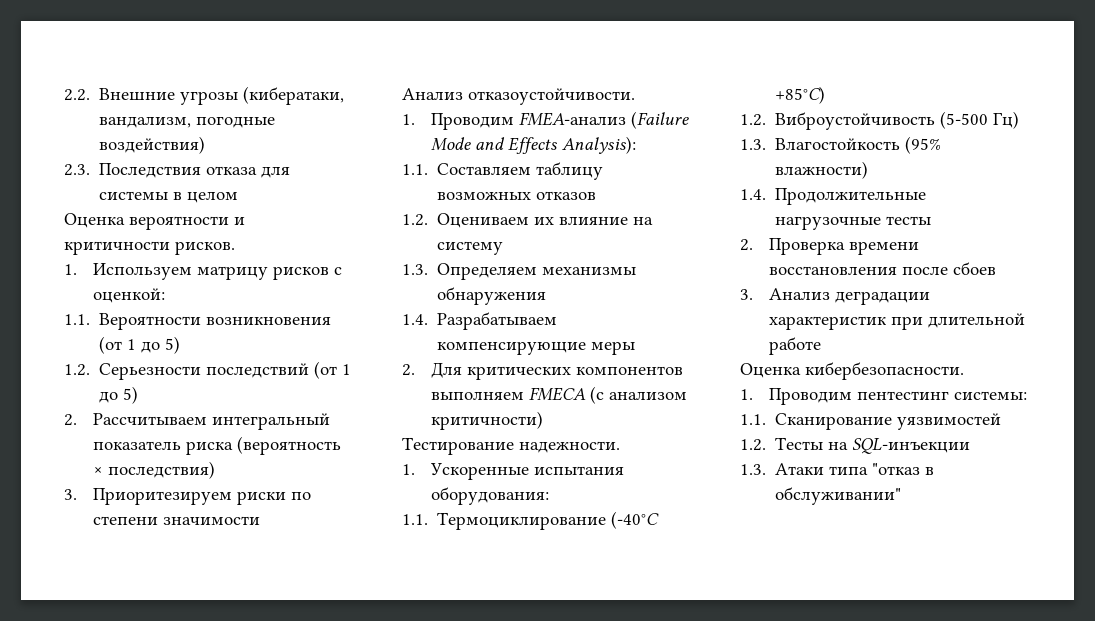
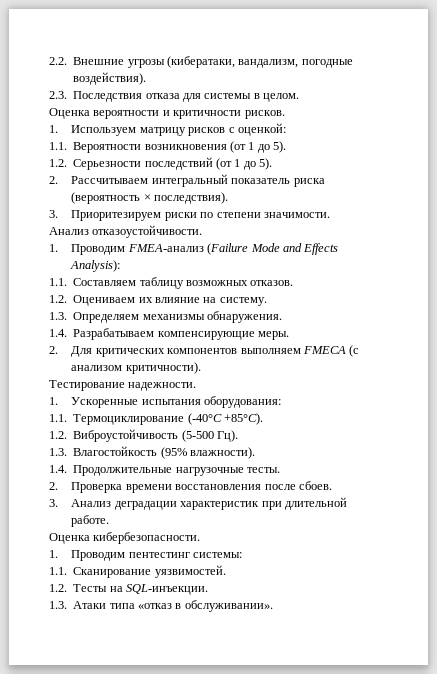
- 2.2. Внешние угрозы (кибератаки, вандализм, погодные воздействия)
+ 2.2. Внешние угрозы (кибератаки, вандализм, погодные воздействия).
- 2.3. Последствия отказа для системы в целом
+ 2.3. Последствия отказа для системы в целом.
- 1.1. Вероятности возникновения (от 1 до 5)
+ 1.1. Вероятности возникновения (от 1 до 5).
- 1.2. Серьезности последствий (от 1 до 5)
+ 1.2. Серьезности последствий (от 1 до 5).
- 2. Рассчитываем интегральный показатель риска (вероятность × последствия)
+ 2. Рассчитываем интегральный показатель риска (вероятность × последствия).
- 3. Приоритезируем риски по степени значимости
+ 3. Приоритезируем риски по степени значимости.
- 1.1. Составляем таблицу возможных отказов
+ 1.1. Составляем таблицу возможных отказов.
- 1.2. Оцениваем их влияние на систему
+ 1.2. Оцениваем их влияние на систему.
- 1.3. Определяем механизмы обнаружения
+ 1.3. Определяем механизмы обнаружения.
- 1.4. Разрабатываем компенсирующие меры
+ 1.4. Разрабатываем компенсирующие меры.
- 2. Для критических компонентов выполняем FMECA (с анализом критичности)
+ 2. Для критических компонентов выполняем FMECA (с анализом критичности).
- 1.1. Термоциклирование (-40°C +85°C)
+ 1.1. Термоциклирование (-40°C +85°C).
- 1.2. Виброустойчивость (5-500 Гц)
+ 1.2. Виброустойчивость (5-500 Гц).
- 1.3. Влагостойкость (95% влажности)
+ 1.3. Влагостойкость (95% влажности).
- 1.4. Продолжительные нагрузочные тесты
+ 1.4. Продолжительные нагрузочные тесты.
- 2. Проверка времени восстановления после сбоев
+ 2. Проверка времени восстановления после сбоев.
- 3. Анализ деградации характеристик при длительной работе
+ 3. Анализ деградации характеристик при длительной работе.
- 1.1. Сканирование уязвимостей
+ 1.1. Сканирование уязвимостей.
- 1.2. Тесты на SQL-инъекции
+ 1.2. Тесты на SQL-инъекции.
- 1.3. Атаки типа "отказ в обслуживании"
+ 1.3. Атаки типа «отказ в обслуживании».

